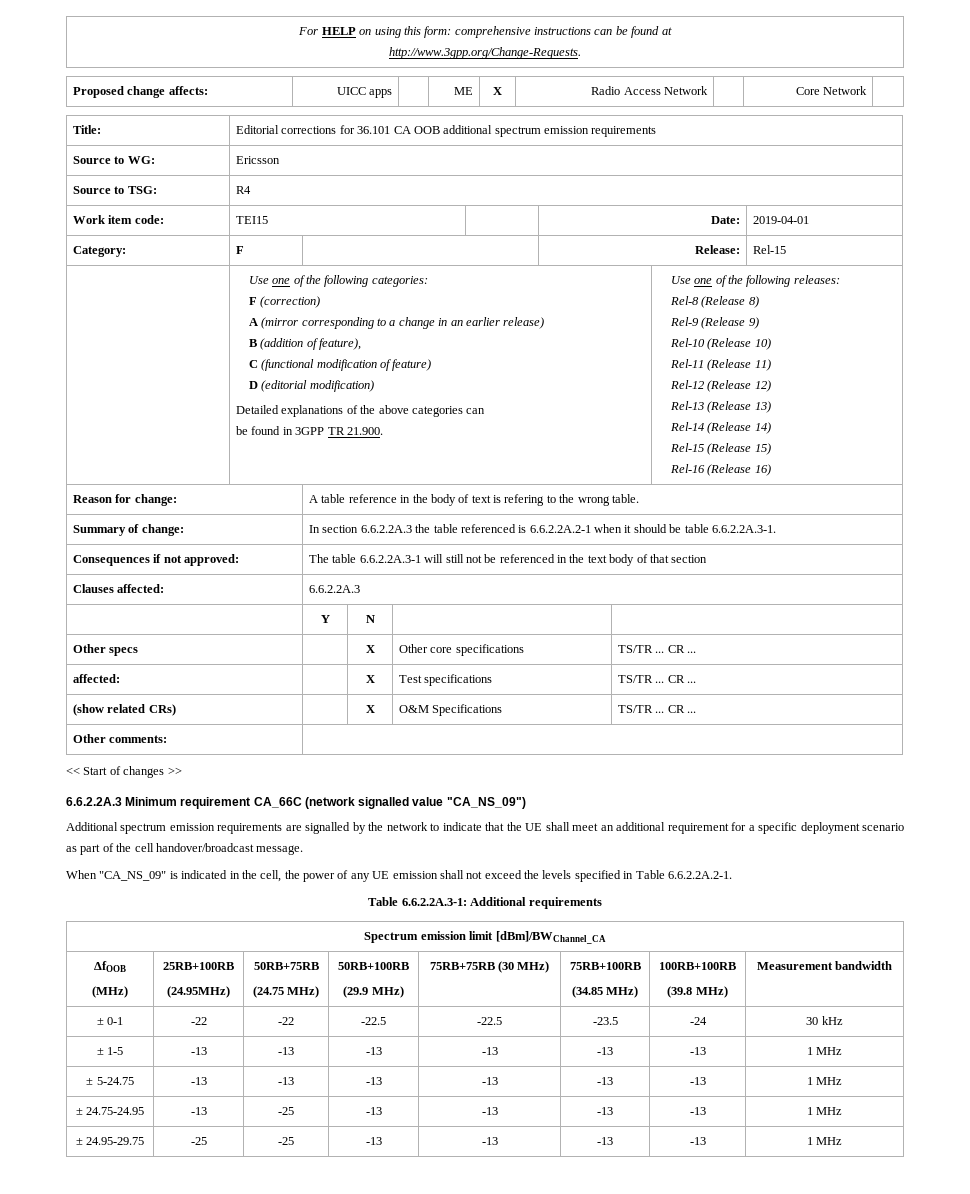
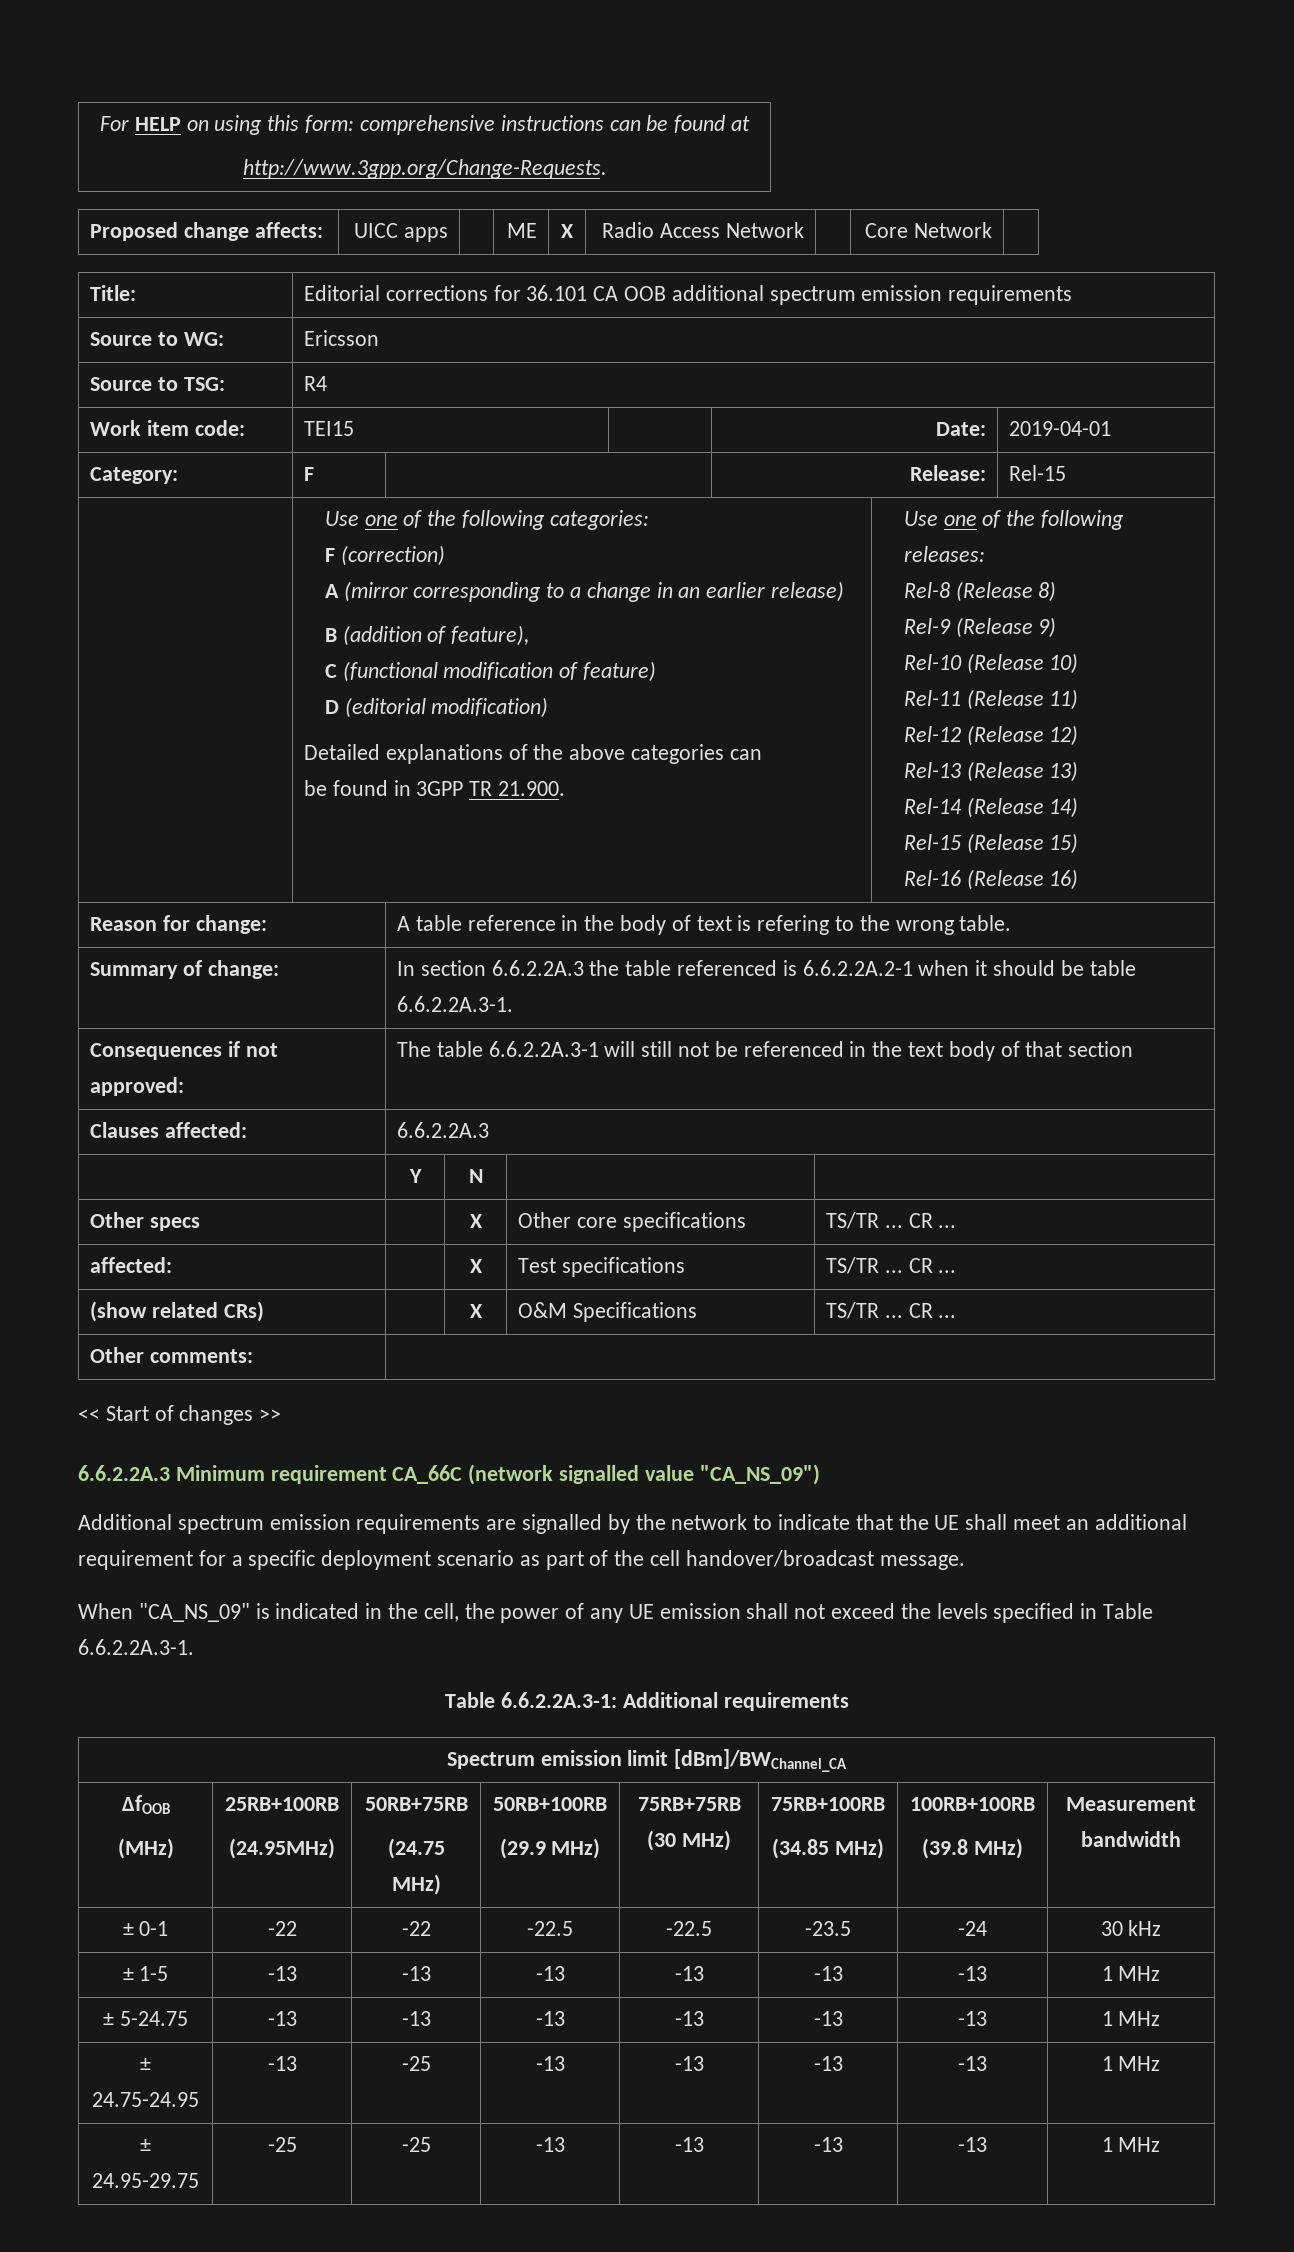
- When "CA_NS_09" is indicated in the cell, the power of any UE emission shall not exceed the levels specified in Table 6.6.2.2A.2-1.
+ When "CA_NS_09" is indicated in the cell, the power of any UE emission shall not exceed the levels specified in Table 6.6.2.2A.3-1.

